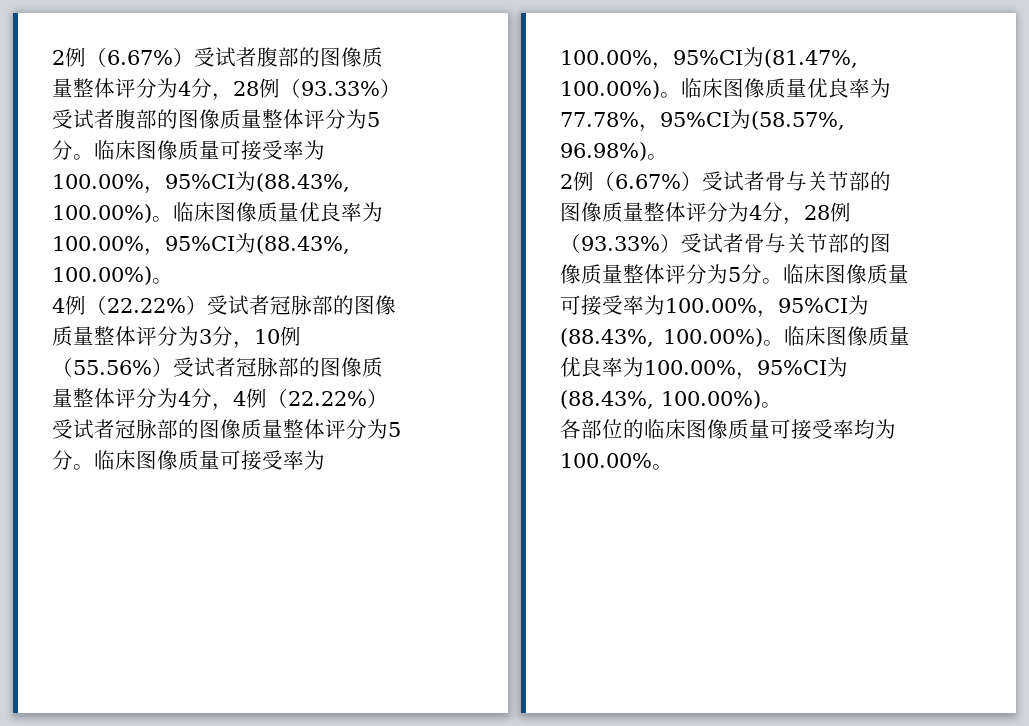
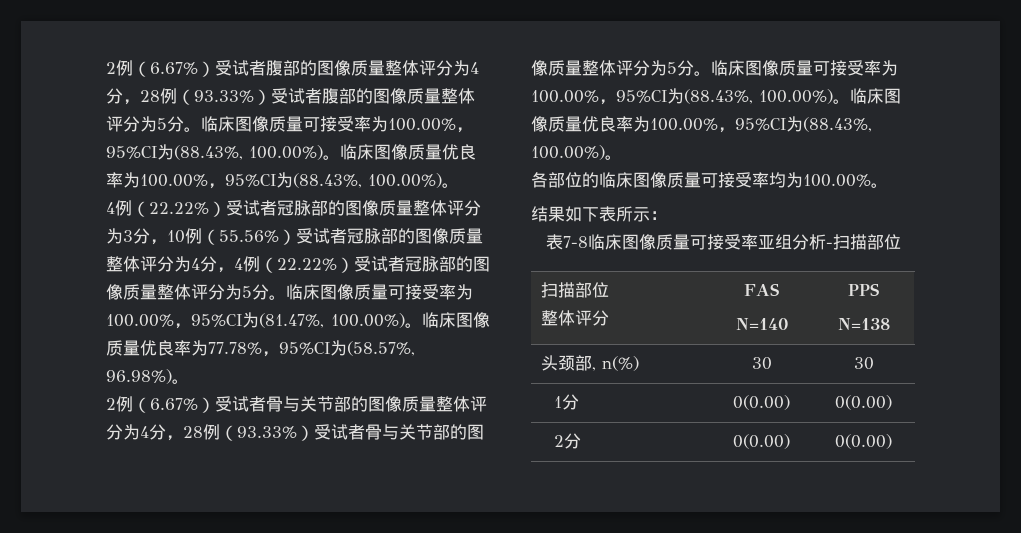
+ 结果如下表所示：
+ 表7-8临床图像质量可接受率亚组分析-扫描部位
+ 扫描部位
+ 整体评分 | FAS
+ N=140 | PPS
+ N=138
+ 头颈部, n(%) | 30 | 30
+ 1分 | 0(0.00) | 0(0.00)
+ 2分 | 0(0.00) | 0(0.00)

